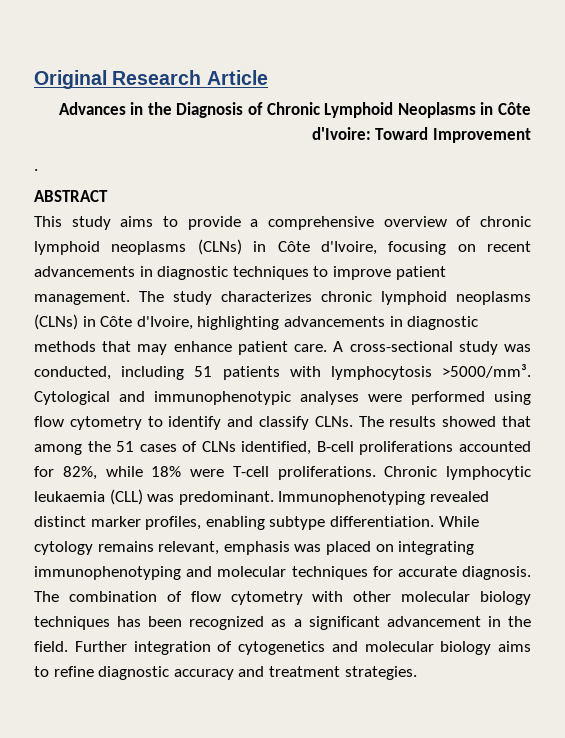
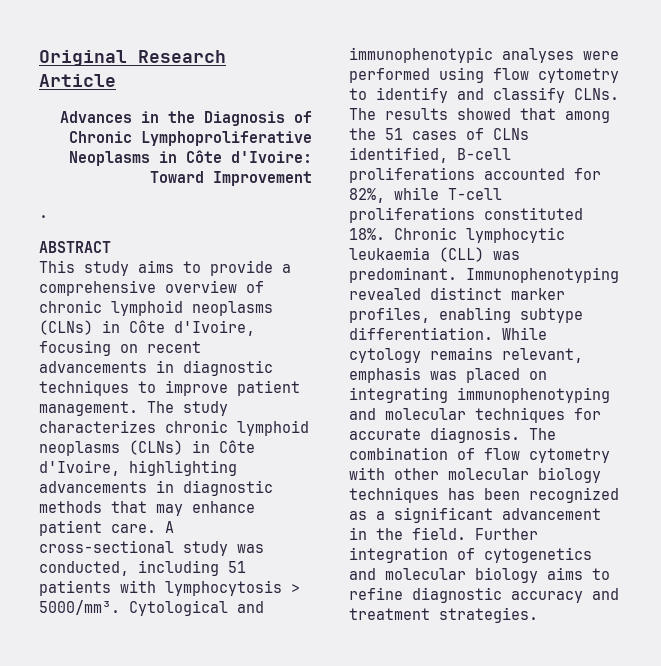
- Advances in the Diagnosis of Chronic Lymphoid Neoplasms in Côte d'Ivoire: Toward Improvement
+ Advances in the Diagnosis of Chronic Lymphoproliferative Neoplasms in Côte d'Ivoire: Toward Improvement
- A cross-sectional study was conducted, including 51 patients with lymphocytosis >5000/mm³.
+ A cross-sectional study was conducted, including 51 patients with lymphocytosis > 5000/mm³.
- The results showed that among the 51 cases of CLNs identified, B-cell proliferations accounted for 82%, while 18% were T-cell proliferations.
+ The results showed that among the 51 cases of CLNs identified, B-cell proliferations accounted for 82%, while T-cell proliferations constituted 18%.

